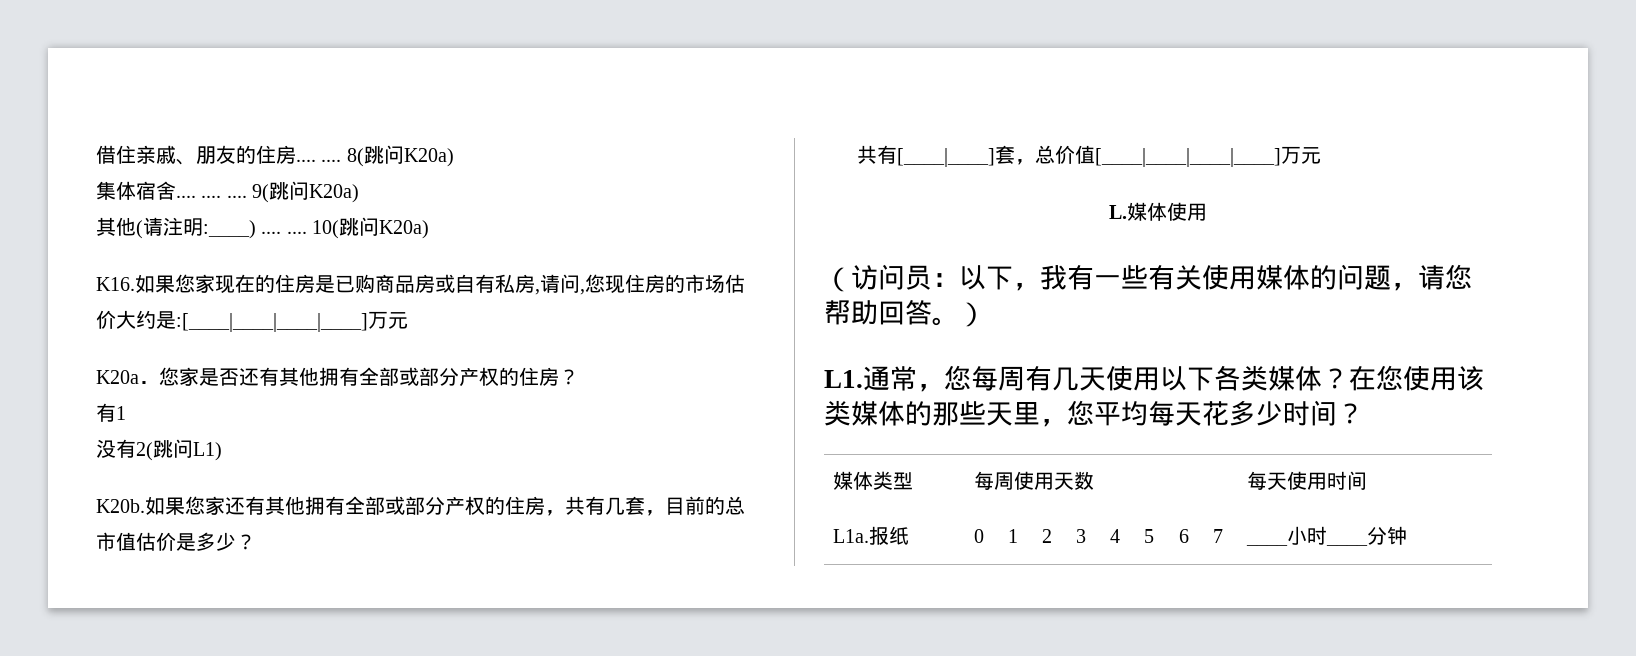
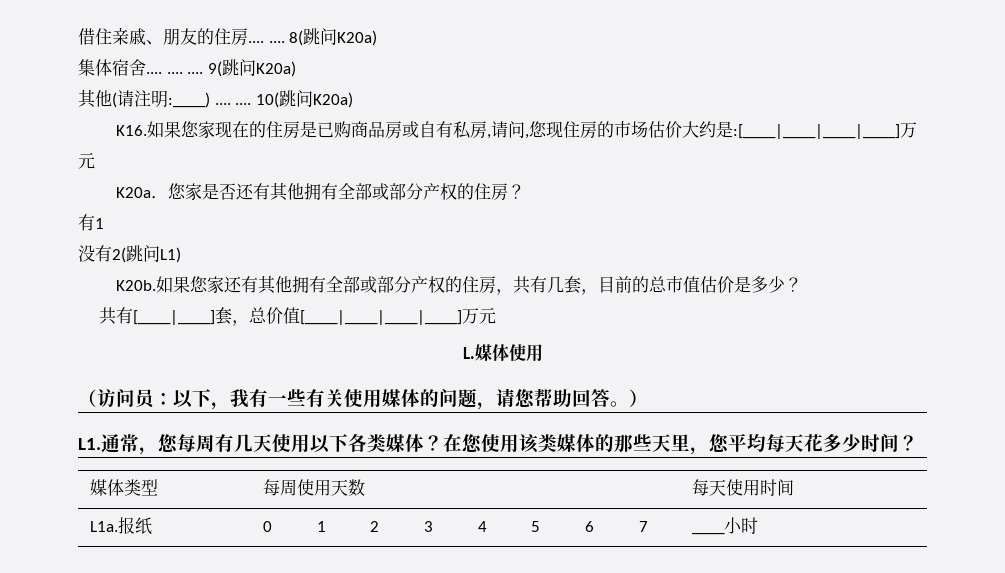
- L1a.报纸 | 0 | 1 | 2 | 3 | 4 | 5 | 6 | 7 | ____小时____分钟
+ L1a.报纸 | 0 | 1 | 2 | 3 | 4 | 5 | 6 | 7 | ____小时

